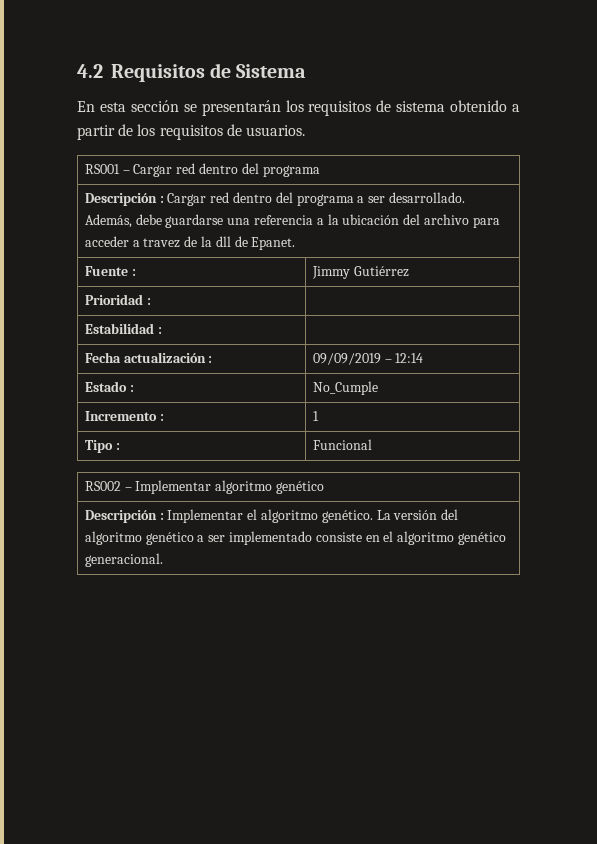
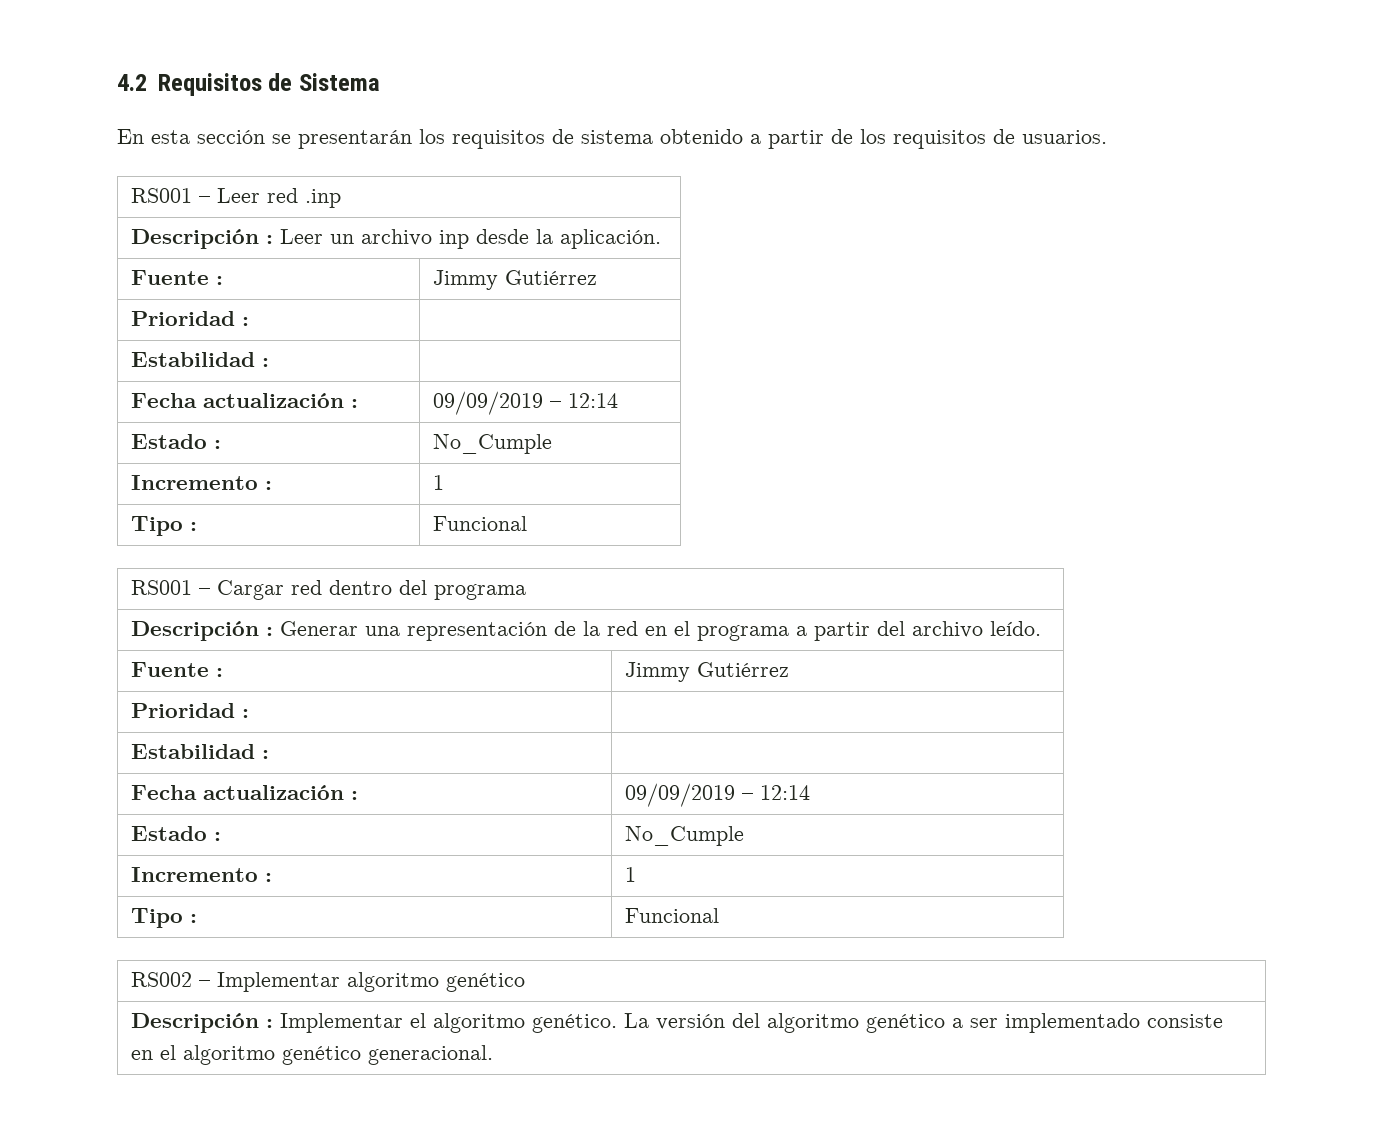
+ RS001 – Leer red .inp
+ Descripción : Leer un archivo inp desde la aplicación.
+ Fuente : | Jimmy Gutiérrez
+ Prioridad : |
+ Estabilidad : |
+ Fecha actualización : | 09/09/2019 – 12:14
+ Estado : | No_Cumple
+ Incremento : | 1
+ Tipo : | Funcional
- Descripción : Cargar red dentro del programa a ser desarrollado. Además, debe guardarse una referencia a la ubicación del archivo para acceder a travez de la dll de Epanet.
+ Descripción : Generar una representación de la red en el programa a partir del archivo leído.

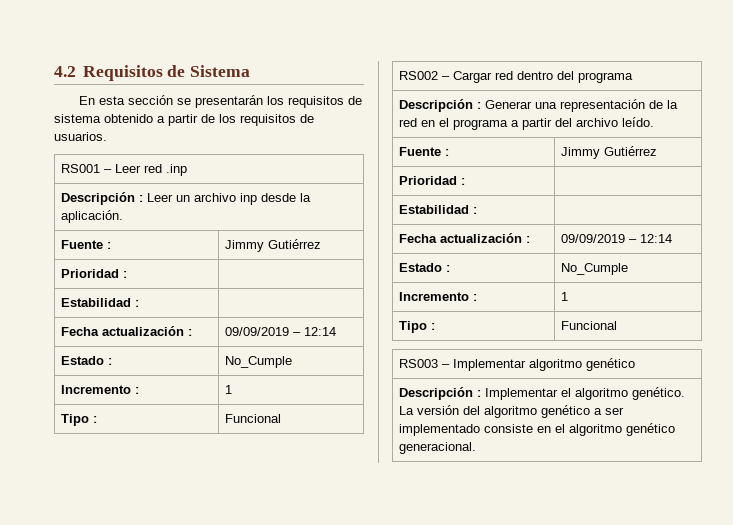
- RS001 – Cargar red dentro del programa
+ RS002 – Cargar red dentro del programa
- RS002 – Implementar algoritmo genético
+ RS003 – Implementar algoritmo genético

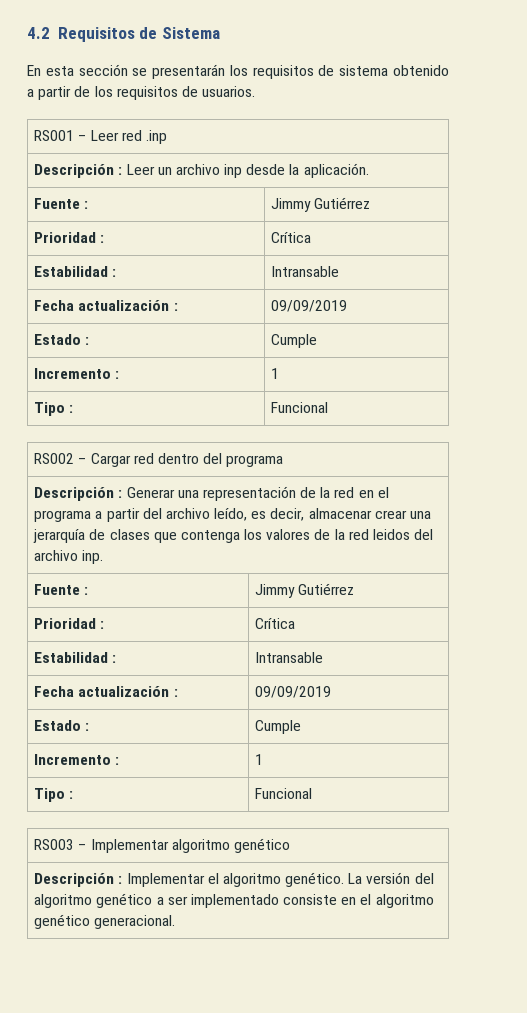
  Descripción : Leer un archivo inp desde la aplicación.
  Fuente : | Jimmy Gutiérrez
- Prioridad : |
- Estabilidad : |
- Fecha actualización : | 09/09/2019 – 12:14
- Estado : | No_Cumple
+ Prioridad : | Crítica
+ Estabilidad : | Intransable
+ Fecha actualización : | 09/09/2019
+ Estado : | Cumple
- Descripción : Generar una representación de la red en el programa a partir del archivo leído.
+ Descripción : Generar una representación de la red en el programa a partir del archivo leído, es decir, almacenar crear una jerarquía de clases que contenga los valores de la red leidos del archivo inp.
  Fuente : | Jimmy Gutiérrez
- Prioridad : |
- Estabilidad : |
- Fecha actualización : | 09/09/2019 – 12:14
- Estado : | No_Cumple
+ Prioridad : | Crítica
+ Estabilidad : | Intransable
+ Fecha actualización : | 09/09/2019
+ Estado : | Cumple

